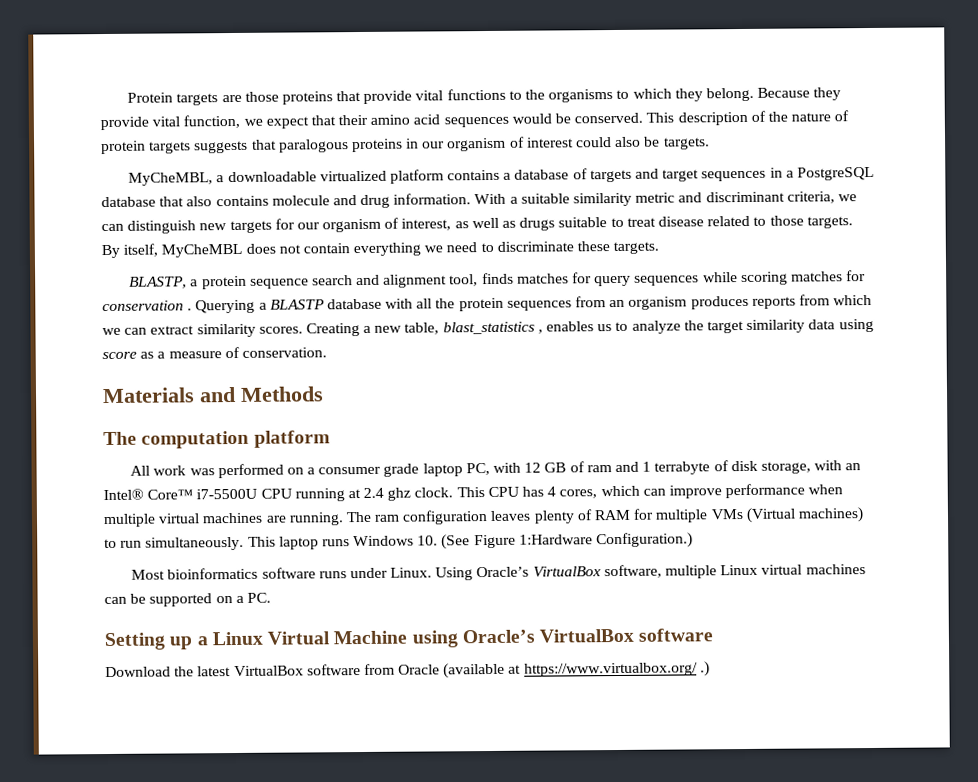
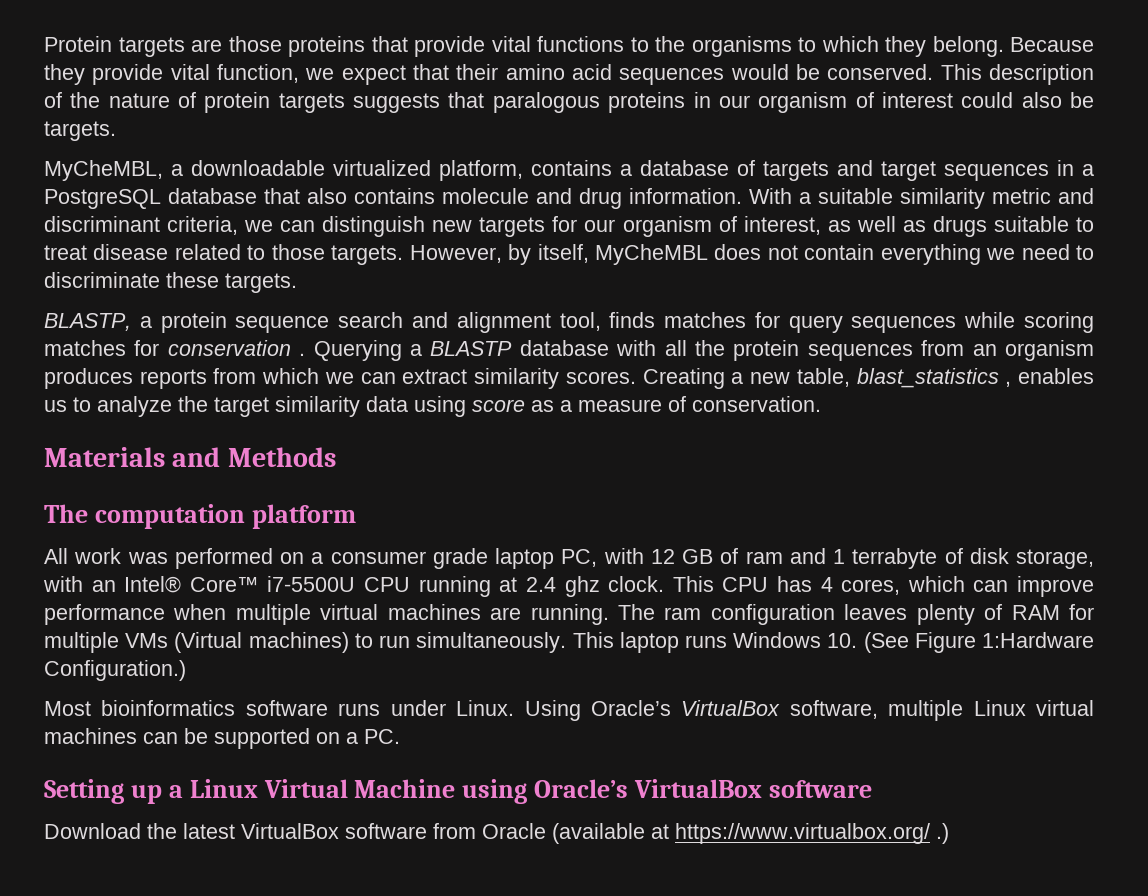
- MyCheMBL, a downloadable virtualized platform contains a database of targets and target sequences in a PostgreSQL database that also contains molecule and drug information.
+ MyCheMBL, a downloadable virtualized platform, contains a database of targets and target sequences in a PostgreSQL database that also contains molecule and drug information.
- By itself, MyCheMBL does not contain everything we need to discriminate these targets.
+ However, by itself, MyCheMBL does not contain everything we need to discriminate these targets.

